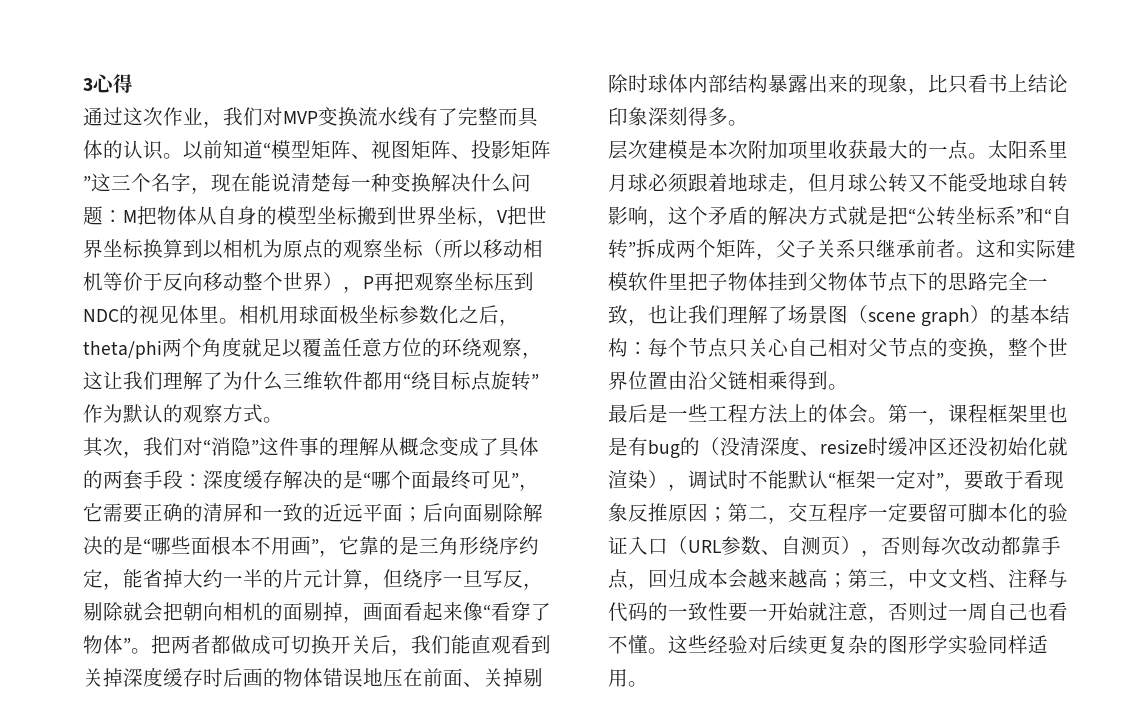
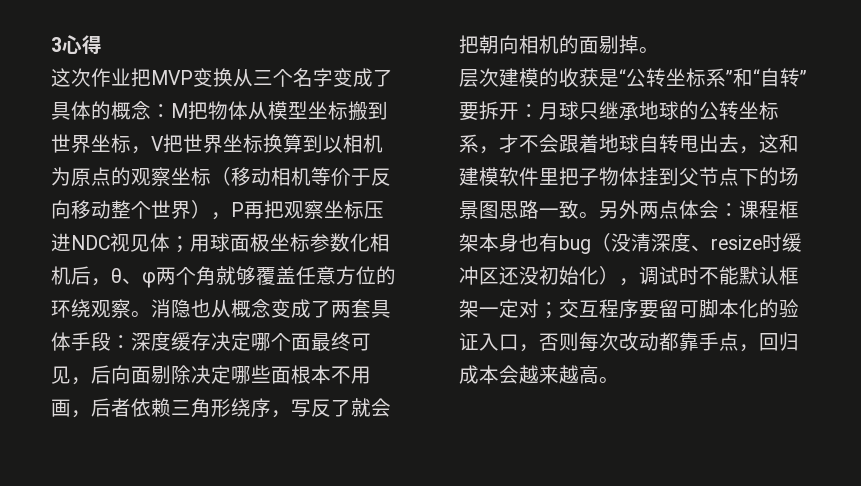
- 通过这次作业，我们对MVP变换流水线有了完整而具体的认识。以前知道“模型矩阵、视图矩阵、投影矩阵”这三个名字，现在能说清楚每一种变换解决什么问题：
+ 这次作业把MVP变换从三个名字变成了具体的概念：
- M把物体从自身的模型坐标搬到世界坐标，V把世界坐标换算到以相机为原点的观察坐标（所以移动相机等价于反向移动整个世界），P再把观察坐标压到NDC的视见体里。相机用球面极坐标参数化之后，theta/phi两个角度就足以覆盖任意方位的环绕观察，这让我们理解了为什么三维软件都用“绕目标点旋转”作为默认的观察方式。
- 其次，我们对“消隐”这件事的理解从概念变成了具体的两套手段：
+ M把物体从模型坐标搬到世界坐标，V把世界坐标换算到以相机为原点的观察坐标（移动相机等价于反向移动整个世界），P再把观察坐标压进NDC视见体；用球面极坐标参数化相机后，θ、φ两个角就够覆盖任意方位的环绕观察。消隐也从概念变成了两套具体手段：
- 深度缓存解决的是“哪个面最终可见”，它需要正确的清屏和一致的近远平面；后向面剔除解决的是“哪些面根本不用画”，它靠的是三角形绕序约定，能省掉大约一半的片元计算，但绕序一旦写反，剔除就会把朝向相机的面剔掉，画面看起来像“看穿了物体”。把两者都做成可切换开关后，我们能直观看到关掉深度缓存时后画的物体错误地压在前面、关掉剔除时球体内部结构暴露出来的现象，比只看书上结论印象深刻得多。
- 层次建模是本次附加项里收获最大的一点。太阳系里月球必须跟着地球走，但月球公转又不能受地球自转影响，这个矛盾的解决方式就是把“公转坐标系”和“自转”拆成两个矩阵，父子关系只继承前者。这和实际建模软件里把子物体挂到父物体节点下的思路完全一致，也让我们理解了场景图（scene graph）的基本结构：每个节点只关心自己相对父节点的变换，整个世界位置由沿父链相乘得到。
- 最后是一些工程方法上的体会。第一，课程框架里也是有bug的（没清深度、resize时缓冲区还没初始化就渲染），调试时不能默认“框架一定对”，要敢于看现象反推原因；第二，交互程序一定要留可脚本化的验证入口（URL参数、自测页），否则每次改动都靠手点，回归成本会越来越高；第三，中文文档、注释与代码的一致性要一开始就注意，否则过一周自己也看不懂。这些经验对后续更复杂的图形学实验同样适用。
+ 深度缓存决定哪个面最终可见，后向面剔除决定哪些面根本不用画，后者依赖三角形绕序，写反了就会把朝向相机的面剔掉。
+ 层次建模的收获是“公转坐标系”和“自转”要拆开：月球只继承地球的公转坐标系，才不会跟着地球自转甩出去，这和建模软件里把子物体挂到父节点下的场景图思路一致。另外两点体会：课程框架本身也有bug（没清深度、resize时缓冲区还没初始化），调试时不能默认框架一定对；交互程序要留可脚本化的验证入口，否则每次改动都靠手点，回归成本会越来越高。

